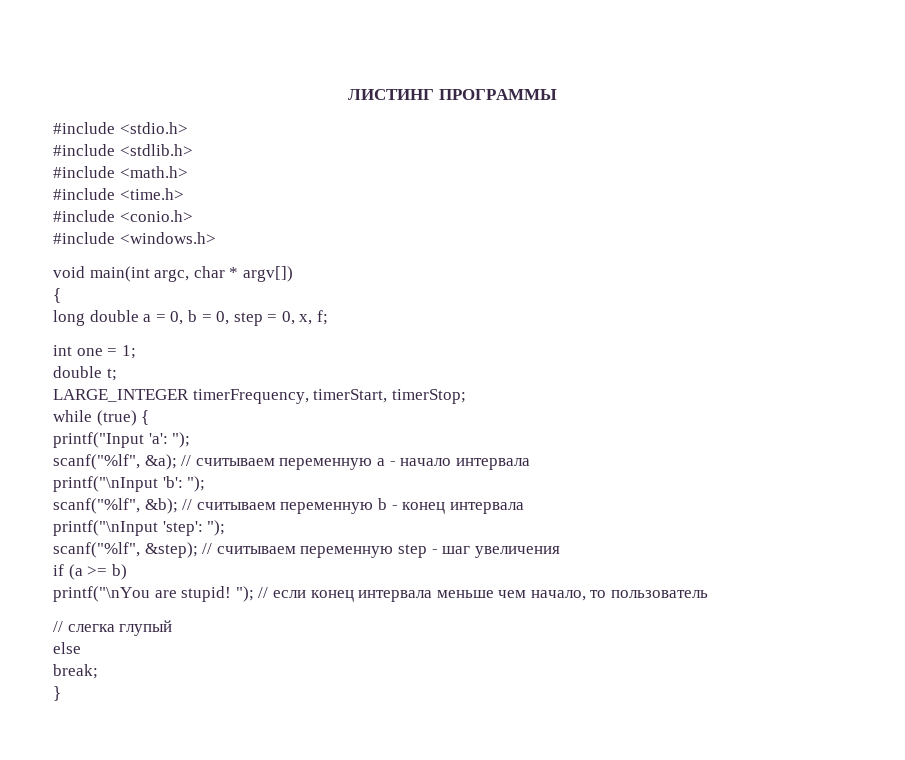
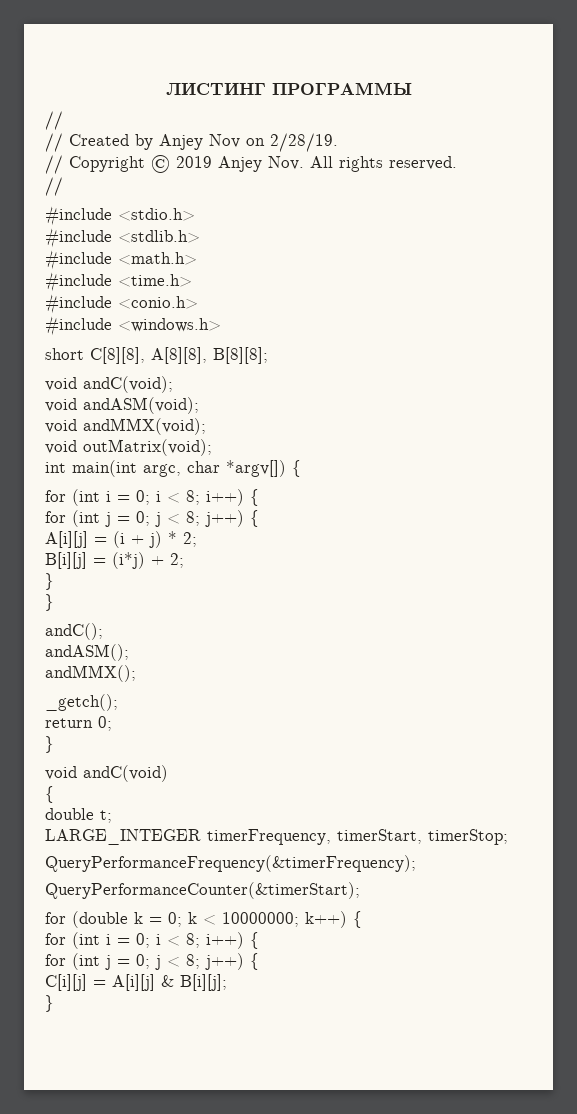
  ЛИСТИНГ ПРОГРАММЫ
+ //
+ // Created by Anjey Nov on 2/28/19.
+ // Copyright © 2019 Anjey Nov. All rights reserved.
+ //
- void main(int argc, char * argv[])
+ short C[8][8], A[8][8], B[8][8];
+ void andC(void);
+ void andASM(void);
+ void andMMX(void);
+ void outMatrix(void);
+ int main(int argc, char *argv[]) {
+ for (int i = 0; i < 8; i++) {
+ for (int j = 0; j < 8; j++) {
+ A[i][j] = (i + j) * 2;
+ B[i][j] = (i*j) + 2;
+ }
+ }
+ andC();
+ andASM();
+ andMMX();
+ _getch();
+ return 0;
+ }
+ void andC(void)
  {
- long double a = 0, b = 0, step = 0, x, f;
- int one = 1;
- while (true) {
- printf("Input 'a': ");
- scanf("%lf", &a); // считываем переменную а - начало интервала
- printf("\nInput 'b': ");
- scanf("%lf", &b); // считываем переменную b - конец интервала
- printf("\nInput 'step': ");
- scanf("%lf", &step); // считываем переменную step - шаг увеличения
- if (a >= b)
- printf("\nYou are stupid! "); // если конец интервала меньше чем начало, то пользователь
- // слегка глупый
- else
- break;
+ QueryPerformanceFrequency(&timerFrequency);
+ QueryPerformanceCounter(&timerStart);
+ for (double k = 0; k < 10000000; k++) {
+ for (int i = 0; i < 8; i++) {
+ for (int j = 0; j < 8; j++) {
+ C[i][j] = A[i][j] & B[i][j];

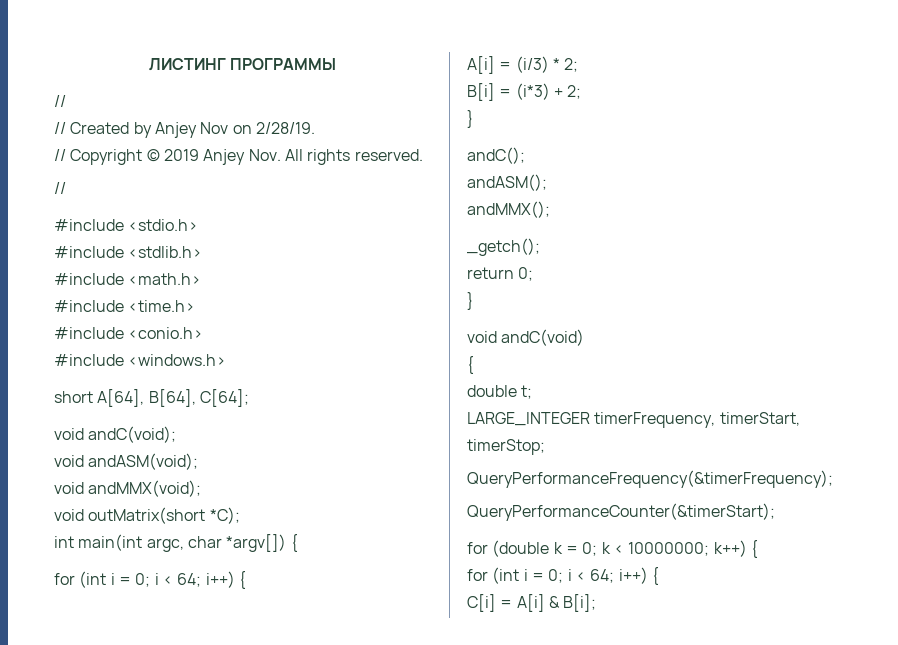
- short C[8][8], A[8][8], B[8][8];
+ short A[64], B[64], C[64];
- void outMatrix(void);
+ void outMatrix(short *C);
  int main(int argc, char *argv[]) {
- for (int i = 0; i < 8; i++) {
- for (int j = 0; j < 8; j++) {
- A[i][j] = (i + j) * 2;
+ for (int i = 0; i < 64; i++) {
+ A[i] = (i/3) * 2;
- B[i][j] = (i*j) + 2;
- }
+ B[i] = (i*3) + 2;
  for (double k = 0; k < 10000000; k++) {
- for (int i = 0; i < 8; i++) {
- for (int j = 0; j < 8; j++) {
- C[i][j] = A[i][j] & B[i][j];
- }
+ for (int i = 0; i < 64; i++) {
+ C[i] = A[i] & B[i];

